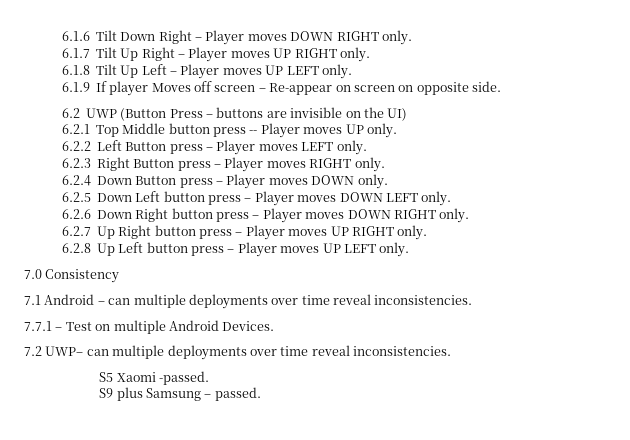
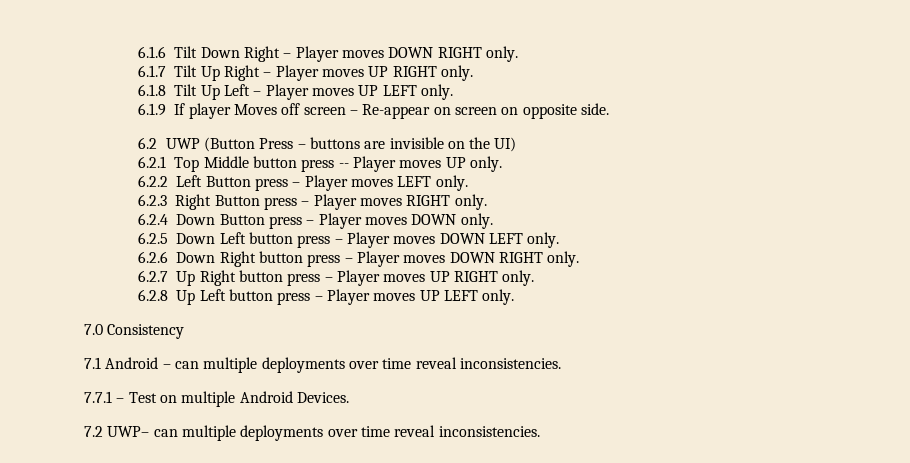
- S5 Xaomi -passed.
- S9 plus Samsung – passed.

